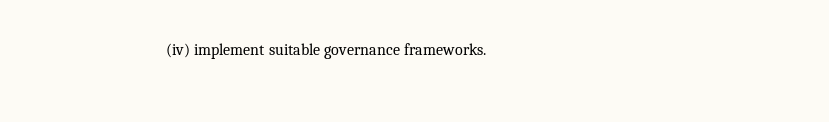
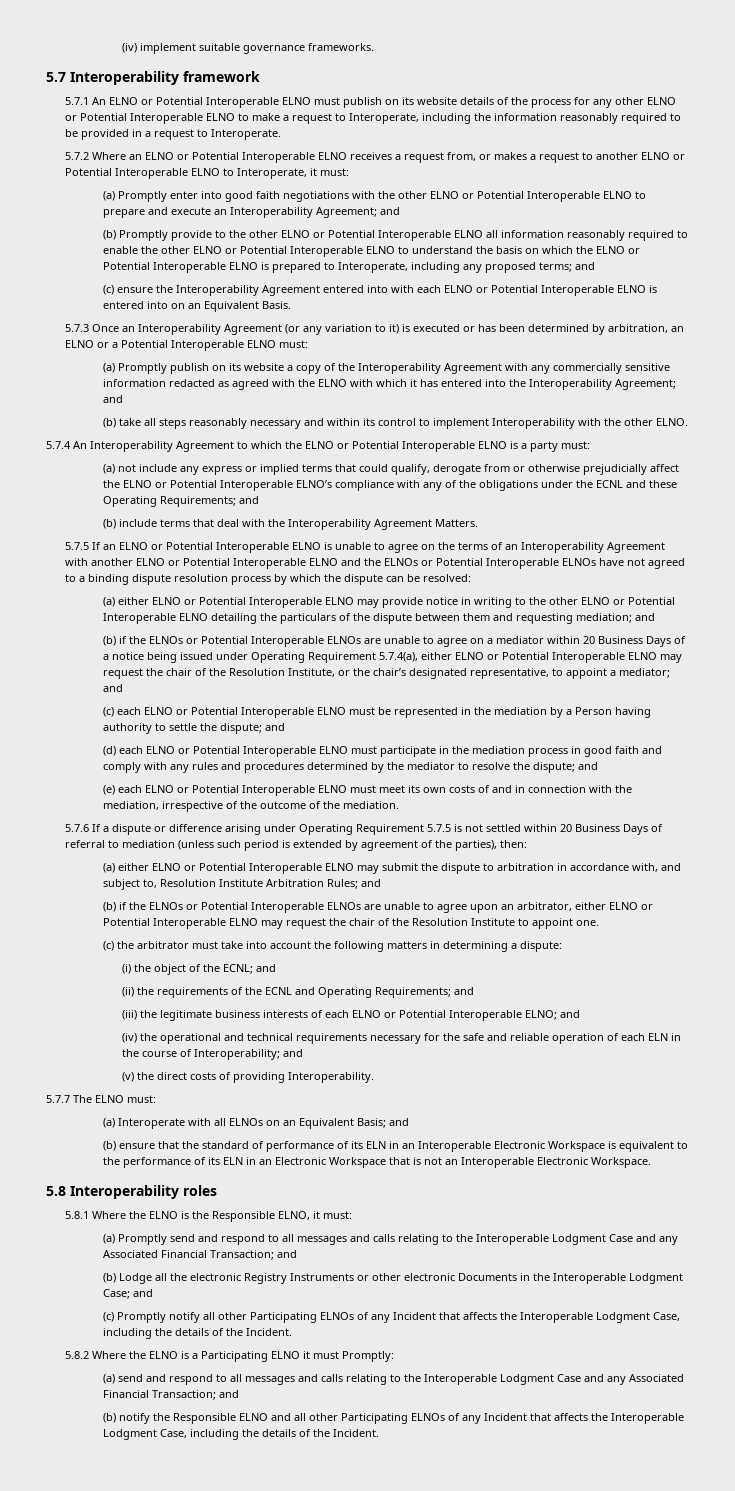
+ 5.7 Interoperability framework
+ 5.7.1 An ELNO or Potential Interoperable ELNO must publish on its website details of the process for any other ELNO or Potential Interoperable ELNO to make a request to Interoperate, including the information reasonably required to be provided in a request to Interoperate.
+ 5.7.2 Where an ELNO or Potential Interoperable ELNO receives a request from, or makes a request to another ELNO or Potential Interoperable ELNO to Interoperate, it must:
+ (a) Promptly enter into good faith negotiations with the other ELNO or Potential Interoperable ELNO to prepare and execute an Interoperability Agreement; and
+ (b) Promptly provide to the other ELNO or Potential Interoperable ELNO all information reasonably required to enable the other ELNO or Potential Interoperable ELNO to understand the basis on which the ELNO or Potential Interoperable ELNO is prepared to Interoperate, including any proposed terms; and
+ (c) ensure the Interoperability Agreement entered into with each ELNO or Potential Interoperable ELNO is entered into on an Equivalent Basis.
+ 5.7.3 Once an Interoperability Agreement (or any variation to it) is executed or has been determined by arbitration, an ELNO or a Potential Interoperable ELNO must:
+ (a) Promptly publish on its website a copy of the Interoperability Agreement with any commercially sensitive information redacted as agreed with the ELNO with which it has entered into the Interoperability Agreement; and
+ (b) take all steps reasonably necessary and within its control to implement Interoperability with the other ELNO.
+ 5.7.4 An Interoperability Agreement to which the ELNO or Potential Interoperable ELNO is a party must:
+ (a) not include any express or implied terms that could qualify, derogate from or otherwise prejudicially affect the ELNO or Potential Interoperable ELNO’s compliance with any of the obligations under the ECNL and these Operating Requirements; and
+ (b) include terms that deal with the Interoperability Agreement Matters.
+ 5.7.5 If an ELNO or Potential Interoperable ELNO is unable to agree on the terms of an Interoperability Agreement with another ELNO or Potential Interoperable ELNO and the ELNOs or Potential Interoperable ELNOs have not agreed to a binding dispute resolution process by which the dispute can be resolved:
+ (a) either ELNO or Potential Interoperable ELNO may provide notice in writing to the other ELNO or Potential Interoperable ELNO detailing the particulars of the dispute between them and requesting mediation; and
+ (b) if the ELNOs or Potential Interoperable ELNOs are unable to agree on a mediator within 20 Business Days of a notice being issued under Operating Requirement 5.7.4(a), either ELNO or Potential Interoperable ELNO may request the chair of the Resolution Institute, or the chair’s designated representative, to appoint a mediator; and
+ (c) each ELNO or Potential Interoperable ELNO must be represented in the mediation by a Person having authority to settle the dispute; and
+ (d) each ELNO or Potential Interoperable ELNO must participate in the mediation process in good faith and comply with any rules and procedures determined by the mediator to resolve the dispute; and
+ (e) each ELNO or Potential Interoperable ELNO must meet its own costs of and in connection with the mediation, irrespective of the outcome of the mediation.
+ 5.7.6 If a dispute or difference arising under Operating Requirement 5.7.5 is not settled within 20 Business Days of referral to mediation (unless such period is extended by agreement of the parties), then:
+ (a) either ELNO or Potential Interoperable ELNO may submit the dispute to arbitration in accordance with, and subject to, Resolution Institute Arbitration Rules; and
+ (b) if the ELNOs or Potential Interoperable ELNOs are unable to agree upon an arbitrator, either ELNO or Potential Interoperable ELNO may request the chair of the Resolution Institute to appoint one.
+ (c) the arbitrator must take into account the following matters in determining a dispute:
+ (i) the object of the ECNL; and
+ (ii) the requirements of the ECNL and Operating Requirements; and
+ (iii) the legitimate business interests of each ELNO or Potential Interoperable ELNO; and
+ (iv) the operational and technical requirements necessary for the safe and reliable operation of each ELN in the course of Interoperability; and
+ (v) the direct costs of providing Interoperability.
+ 5.7.7 The ELNO must:
+ (a) Interoperate with all ELNOs on an Equivalent Basis; and
+ (b) ensure that the standard of performance of its ELN in an Interoperable Electronic Workspace is equivalent to the performance of its ELN in an Electronic Workspace that is not an Interoperable Electronic Workspace.
+ 5.8 Interoperability roles
+ 5.8.1 Where the ELNO is the Responsible ELNO, it must:
+ (a) Promptly send and respond to all messages and calls relating to the Interoperable Lodgment Case and any Associated Financial Transaction; and
+ (b) Lodge all the electronic Registry Instruments or other electronic Documents in the Interoperable Lodgment Case; and
+ (c) Promptly notify all other Participating ELNOs of any Incident that affects the Interoperable Lodgment Case, including the details of the Incident.
+ 5.8.2 Where the ELNO is a Participating ELNO it must Promptly:
+ (a) send and respond to all messages and calls relating to the Interoperable Lodgment Case and any Associated Financial Transaction; and
+ (b) notify the Responsible ELNO and all other Participating ELNOs of any Incident that affects the Interoperable Lodgment Case, including the details of the Incident.

